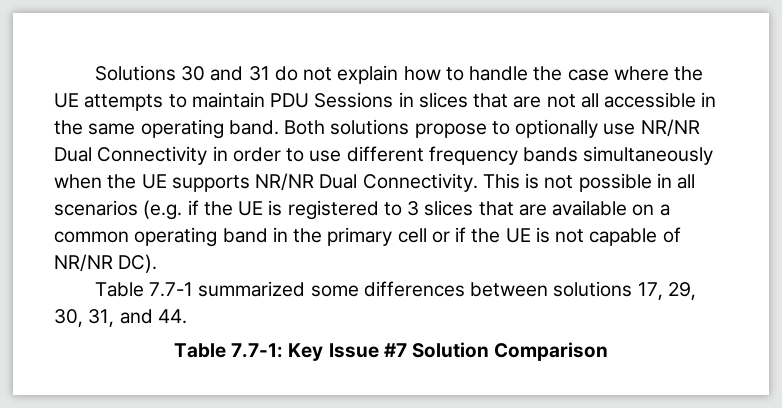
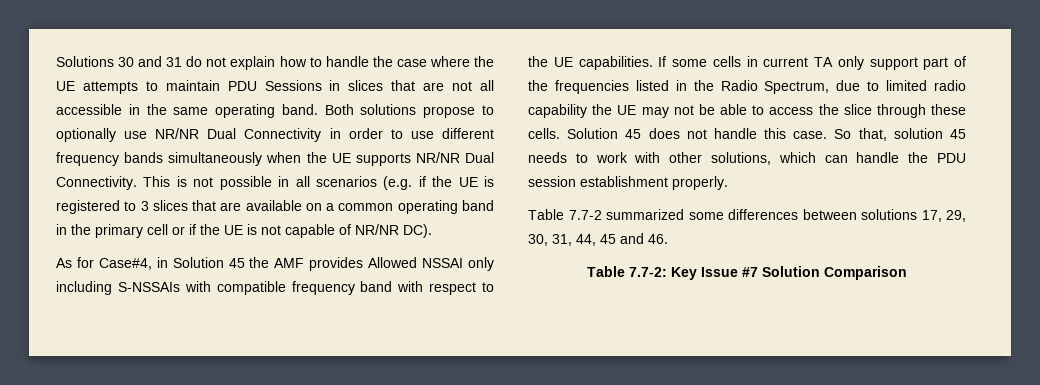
- Table 7.7-1 summarized some differences between solutions 17, 29, 30, 31, and 44.
- Table 7.7-1: Key Issue #7 Solution Comparison
+ As for Case#4, in Solution 45 the AMF provides Allowed NSSAI only including S-NSSAIs with compatible frequency band with respect to the UE capabilities. If some cells in current TA only support part of the frequencies listed in the Radio Spectrum, due to limited radio capability the UE may not be able to access the slice through these cells. Solution 45 does not handle this case. So that, solution 45 needs to work with other solutions, which can handle the PDU session establishment properly.
+ Table 7.7-2 summarized some differences between solutions 17, 29, 30, 31, 44, 45 and 46.
+ Table 7.7-2: Key Issue #7 Solution Comparison

